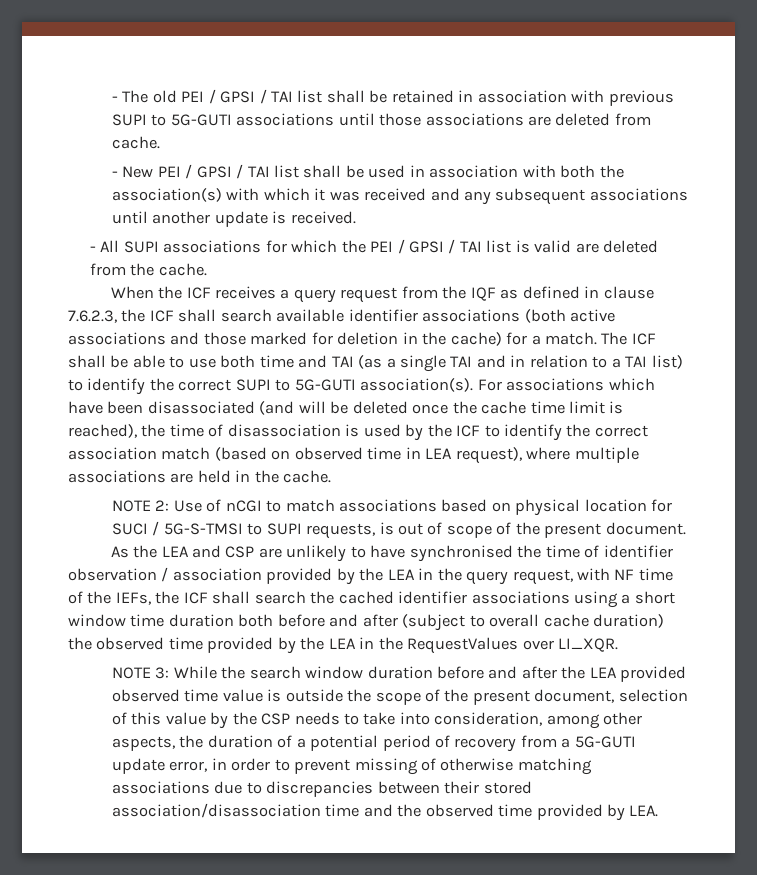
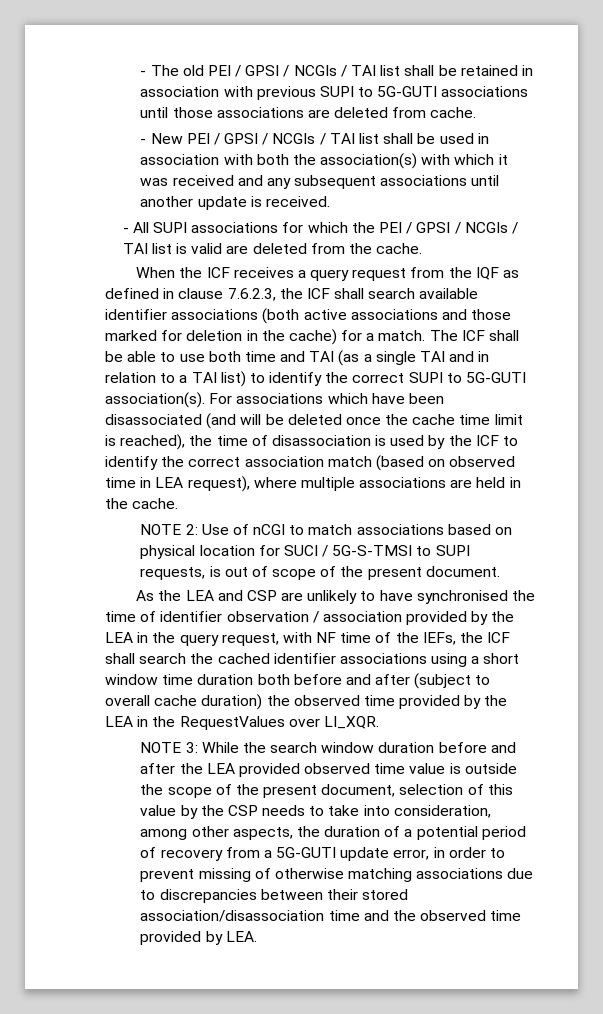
- - The old PEI / GPSI / TAI list shall be retained in association with previous SUPI to 5G-GUTI associations until those associations are deleted from cache.
+ - The old PEI / GPSI / NCGIs / TAI list shall be retained in association with previous SUPI to 5G-GUTI associations until those associations are deleted from cache.
- - New PEI / GPSI / TAI list shall be used in association with both the association(s) with which it was received and any subsequent associations until another update is received.
+ - New PEI / GPSI / NCGIs / TAI list shall be used in association with both the association(s) with which it was received and any subsequent associations until another update is received.
- - All SUPI associations for which the PEI / GPSI / TAI list is valid are deleted from the cache.
+ - All SUPI associations for which the PEI / GPSI / NCGIs / TAI list is valid are deleted from the cache.

